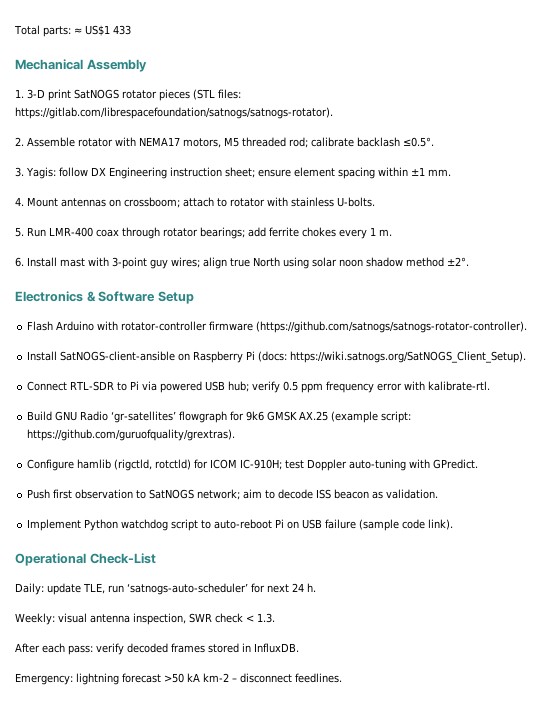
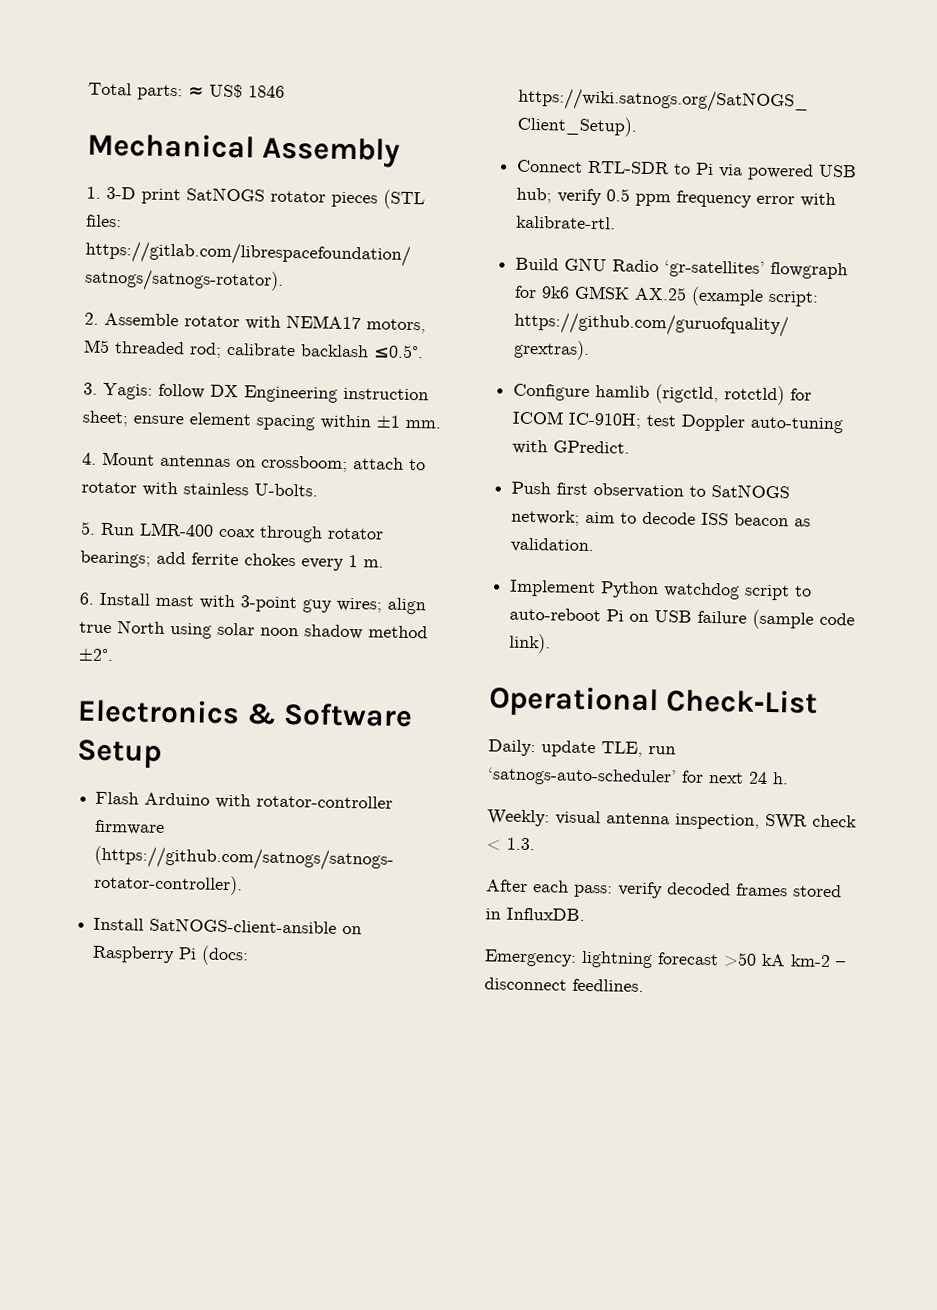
- Total parts: ≈ US$1 433
+ Total parts: ≈ US$ 1846

